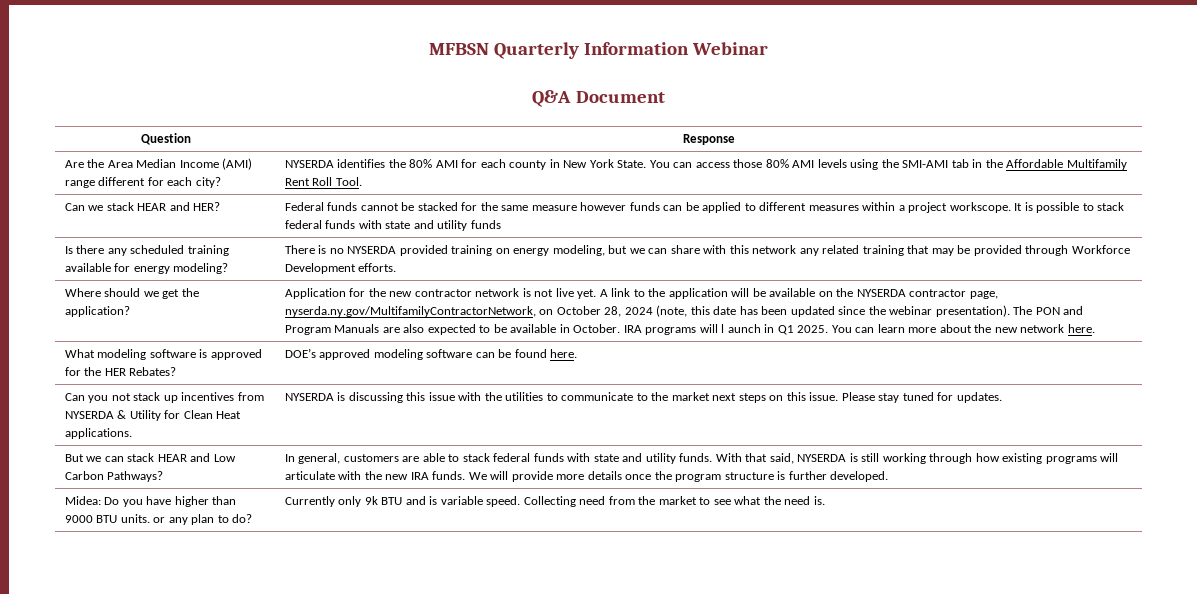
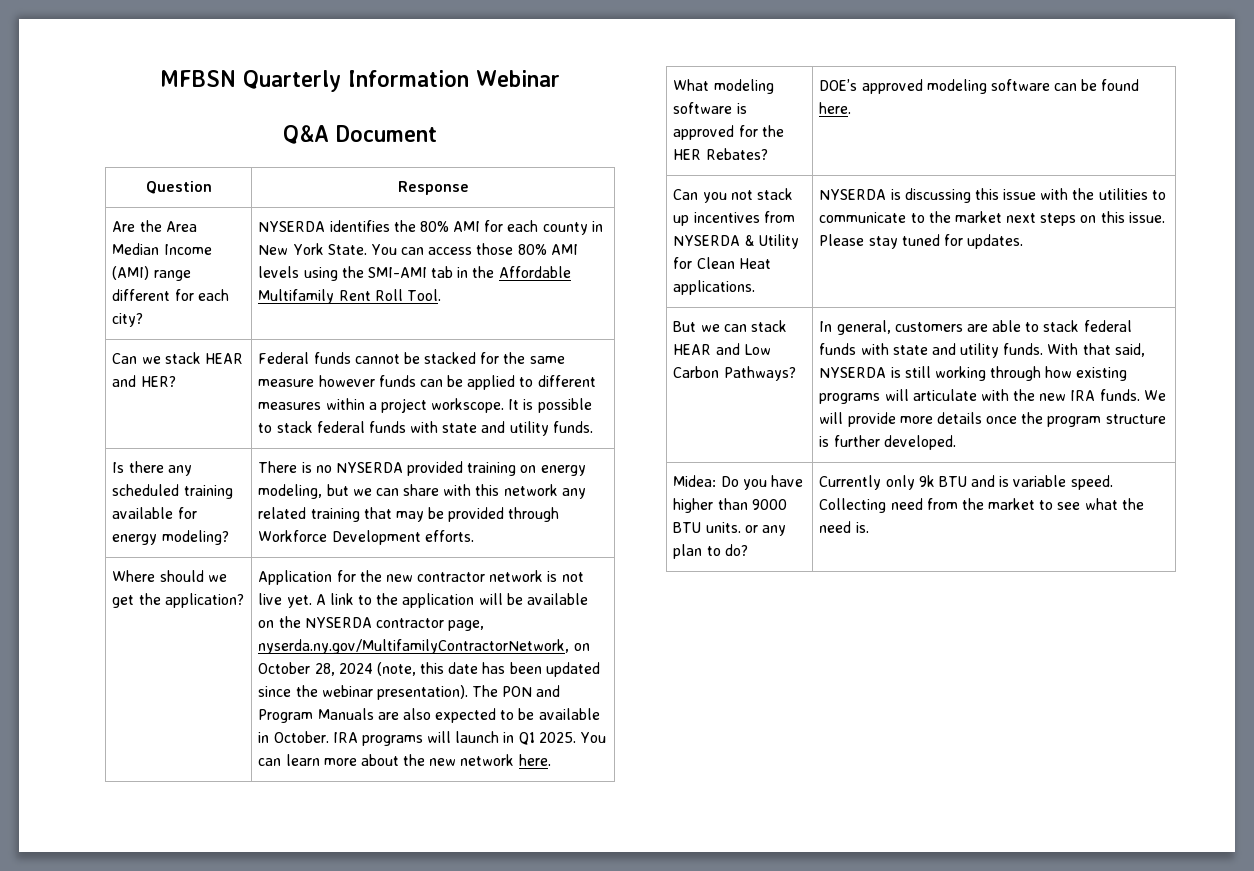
- Can we stack HEAR and HER? | Federal funds cannot be stacked for the same measure however funds can be applied to different measures within a project workscope. It is possible to stack federal funds with state and utility funds
+ Can we stack HEAR and HER? | Federal funds cannot be stacked for the same measure however funds can be applied to different measures within a project workscope. It is possible to stack federal funds with state and utility funds.
- IRA programs will l aunch in Q1 2025.
+ IRA programs will launch in Q1 2025.

